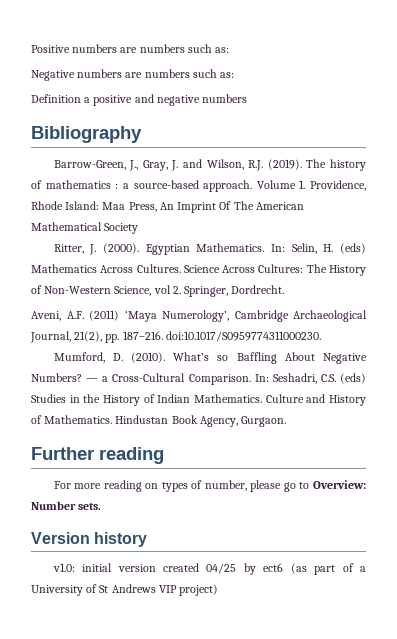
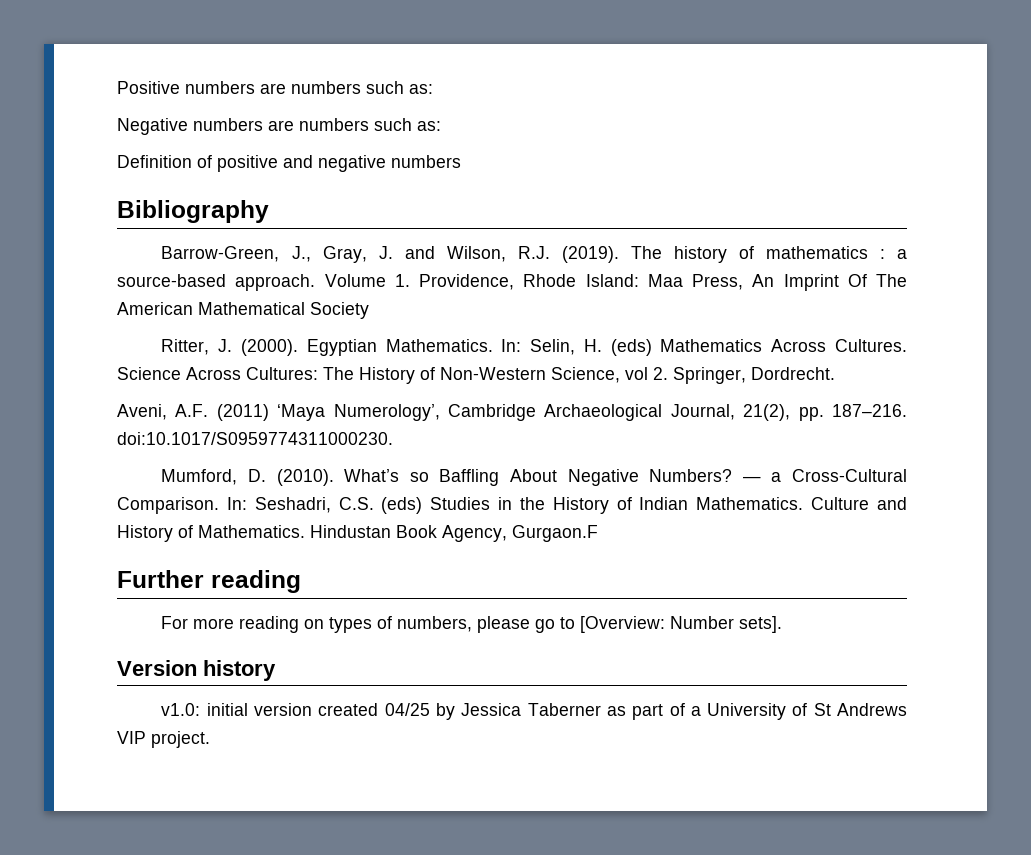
- Definition a positive and negative numbers
+ Definition of positive and negative numbers
- Hindustan Book Agency, Gurgaon.
+ Hindustan Book Agency, Gurgaon.F
- For more reading on types of number, please go to Overview: Number sets.
+ For more reading on types of numbers, please go to [Overview: Number sets].
- v1.0: initial version created 04/25 by ect6 (as part of a University of St Andrews VIP project)
+ v1.0: initial version created 04/25 by Jessica Taberner as part of a University of St Andrews VIP project.

